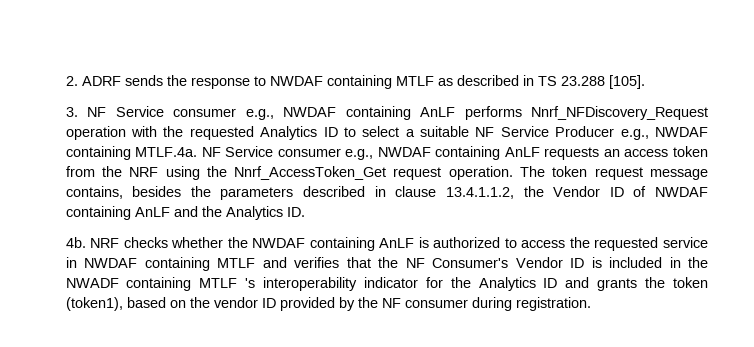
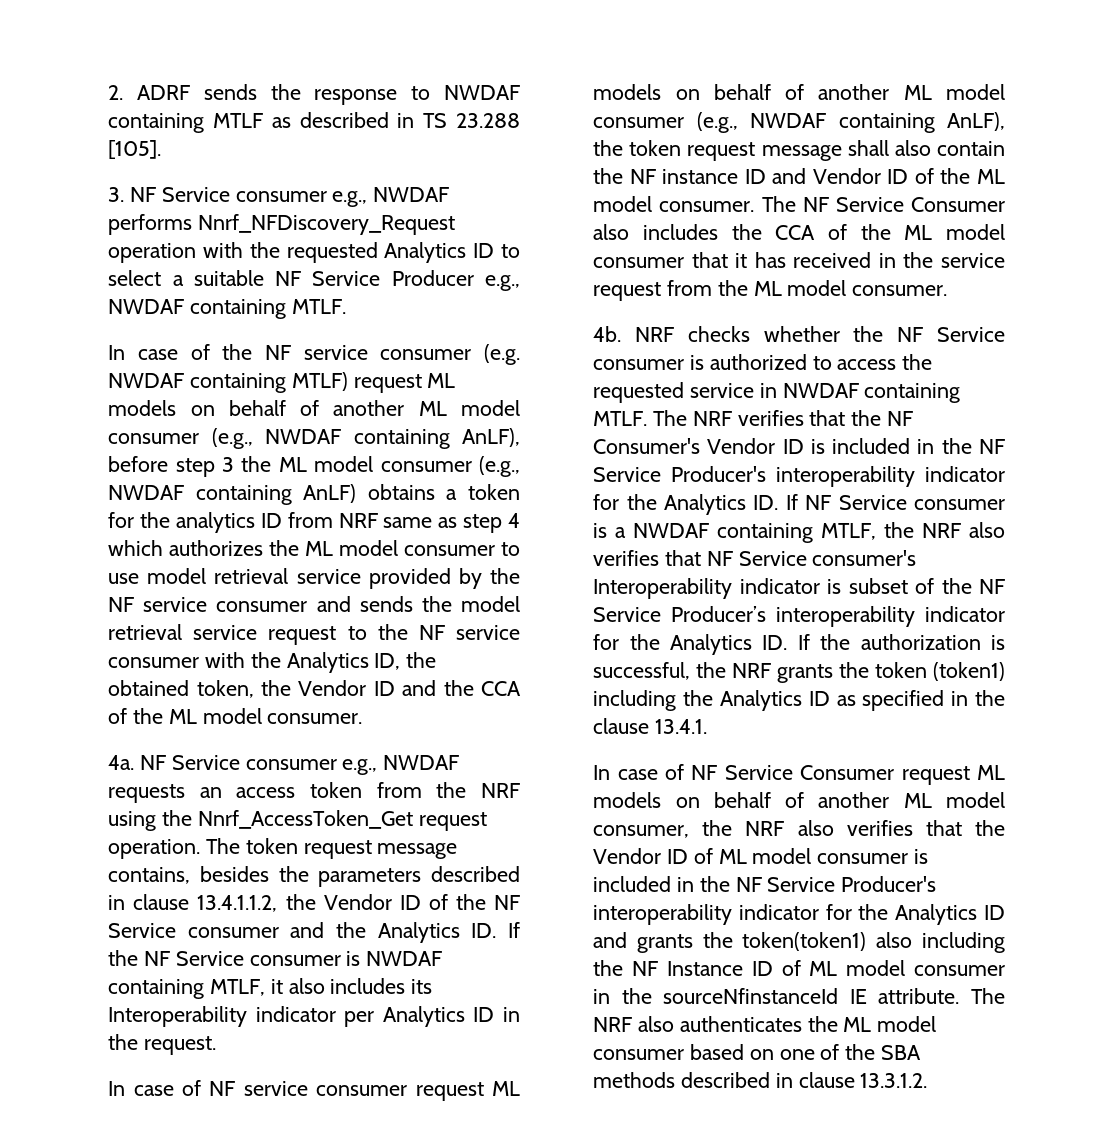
- 3. NF Service consumer e.g., NWDAF containing AnLF performs Nnrf_NFDiscovery_Request operation with the requested Analytics ID to select a suitable NF Service Producer e.g., NWDAF containing MTLF.4a. NF Service consumer e.g., NWDAF containing AnLF requests an access token from the NRF using the Nnrf_AccessToken_Get request operation.
+ 3. NF Service consumer e.g., NWDAF performs Nnrf_NFDiscovery_Request operation with the requested Analytics ID to select a suitable NF Service Producer e.g., NWDAF containing MTLF.
+ In case of the NF service consumer (e.g. NWDAF containing MTLF) request ML models on behalf of another ML model consumer (e.g., NWDAF containing AnLF), before step 3 the ML model consumer (e.g., NWDAF containing AnLF) obtains a token for the analytics ID from NRF same as step 4 which authorizes the ML model consumer to use model retrieval service provided by the NF service consumer and sends the model retrieval service request to the NF service consumer with the Analytics ID, the obtained token, the Vendor ID and the CCA of the ML model consumer.
+ 4a. NF Service consumer e.g., NWDAF requests an access token from the NRF using the Nnrf_AccessToken_Get request operation.
- The token request message contains, besides the parameters described in clause 13.4.1.1.2, the Vendor ID of NWDAF containing AnLF and the Analytics ID.
+ The token request message contains, besides the parameters described in clause 13.4.1.1.2, the Vendor ID of the NF Service consumer and the Analytics ID. If the NF Service consumer is NWDAF containing MTLF, it also includes its Interoperability indicator per Analytics ID in the request.
+ In case of NF service consumer request ML models on behalf of another ML model consumer (e.g., NWDAF containing AnLF), the token request message shall also contain the NF instance ID and Vendor ID of the ML model consumer. The NF Service Consumer also includes the CCA of the ML model consumer that it has received in the service request from the ML model consumer.
- NRF checks whether the NWDAF containing AnLF is authorized to access the requested service in NWDAF containing MTLF and verifies that the NF Consumer's Vendor ID is included in the NWADF containing MTLF 's interoperability indicator for the Analytics ID and grants the token (token1), based on the vendor ID provided by the NF consumer during registration.
+ NRF checks whether the NF Service consumer is authorized to access the requested service in NWDAF containing MTLF. The NRF verifies that the NF Consumer's Vendor ID is included in the NF Service Producer's interoperability indicator for the Analytics ID. If NF Service consumer is a NWDAF containing MTLF, the NRF also verifies that NF Service consumer's Interoperability indicator is subset of the NF Service Producer’s interoperability indicator for the Analytics ID. If the authorization is successful, the NRF grants the token (token1) including the Analytics ID as specified in the clause 13.4.1.
+ In case of NF Service Consumer request ML models on behalf of another ML model consumer, the NRF also verifies that the Vendor ID of ML model consumer is included in the NF Service Producer's interoperability indicator for the Analytics ID and grants the token(token1) also including the NF Instance ID of ML model consumer in the sourceNfinstanceId IE attribute. The NRF also authenticates the ML model consumer based on one of the SBA methods described in clause 13.3.1.2.

